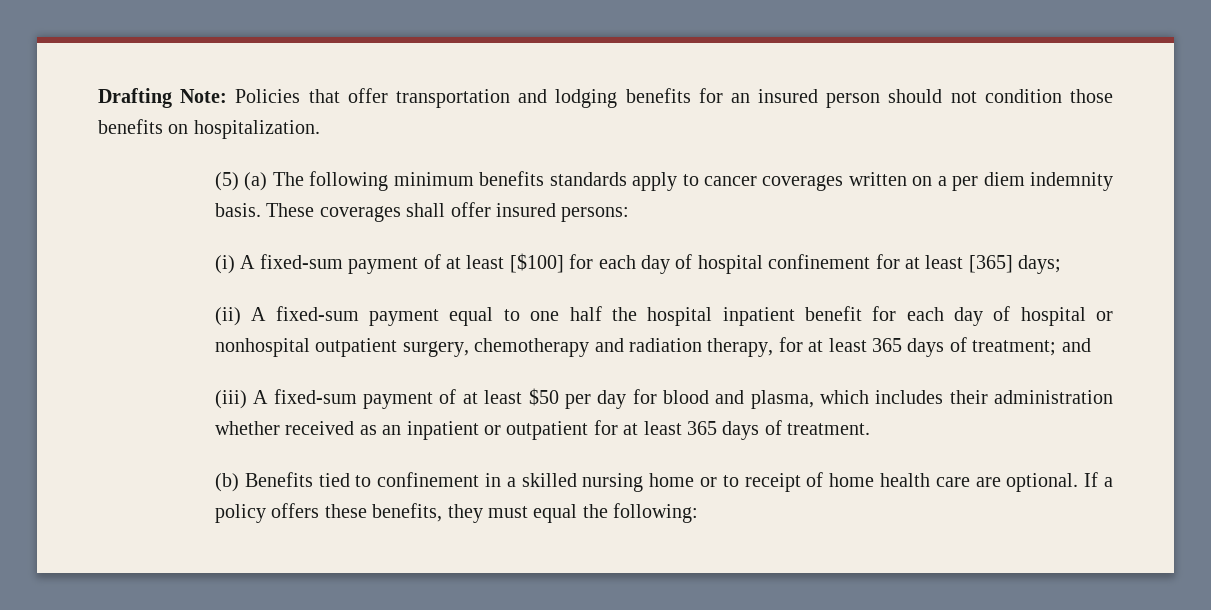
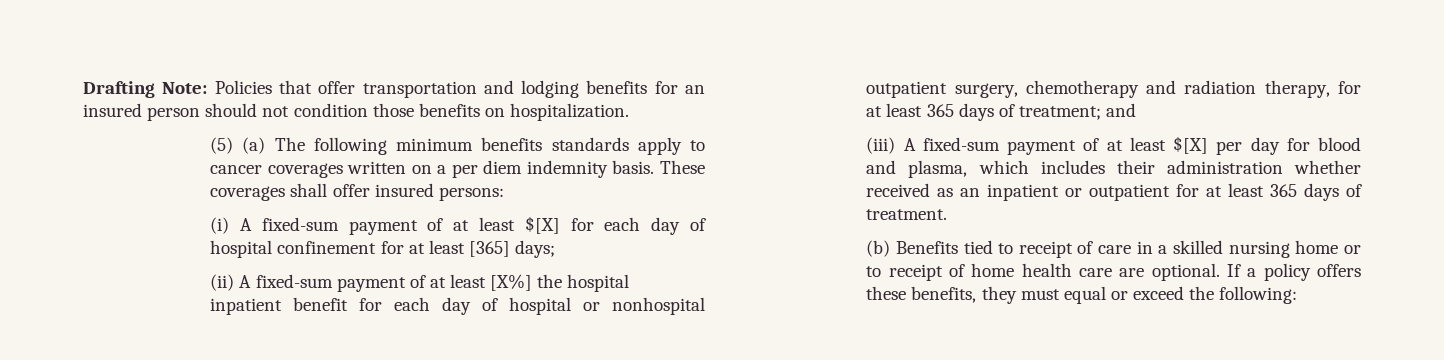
- (i) A fixed-sum payment of at least [$100] for each day of hospital confinement for at least [365] days;
+ (i) A fixed-sum payment of at least $[X] for each day of hospital confinement for at least [365] days;
- (ii) A fixed-sum payment equal to one half the hospital inpatient benefit for each day of hospital or nonhospital outpatient surgery, chemotherapy and radiation therapy, for at least 365 days of treatment; and
+ (ii) A fixed-sum payment of at least [X%] the hospital inpatient benefit for each day of hospital or nonhospital outpatient surgery, chemotherapy and radiation therapy, for at least 365 days of treatment; and
- (iii) A fixed-sum payment of at least $50 per day for blood and plasma, which includes their administration whether received as an inpatient or outpatient for at least 365 days of treatment.
+ (iii) A fixed-sum payment of at least $[X] per day for blood and plasma, which includes their administration whether received as an inpatient or outpatient for at least 365 days of treatment.
- (b) Benefits tied to confinement in a skilled nursing home or to receipt of home health care are optional.
+ (b) Benefits tied to receipt of care in a skilled nursing home or to receipt of home health care are optional.
- If a policy offers these benefits, they must equal the following:
+ If a policy offers these benefits, they must equal or exceed the following:

